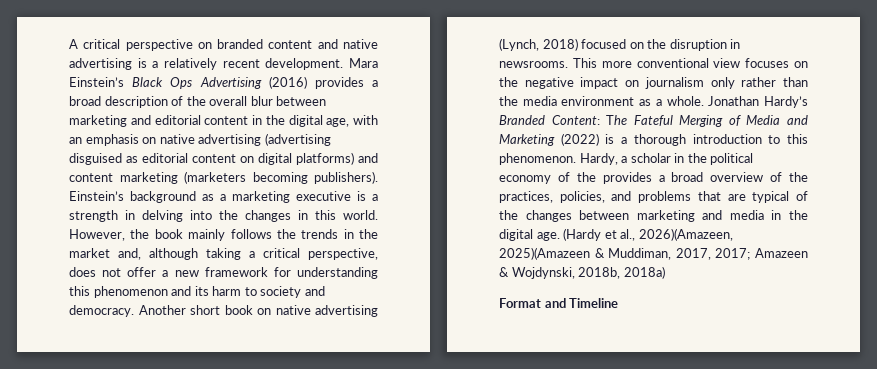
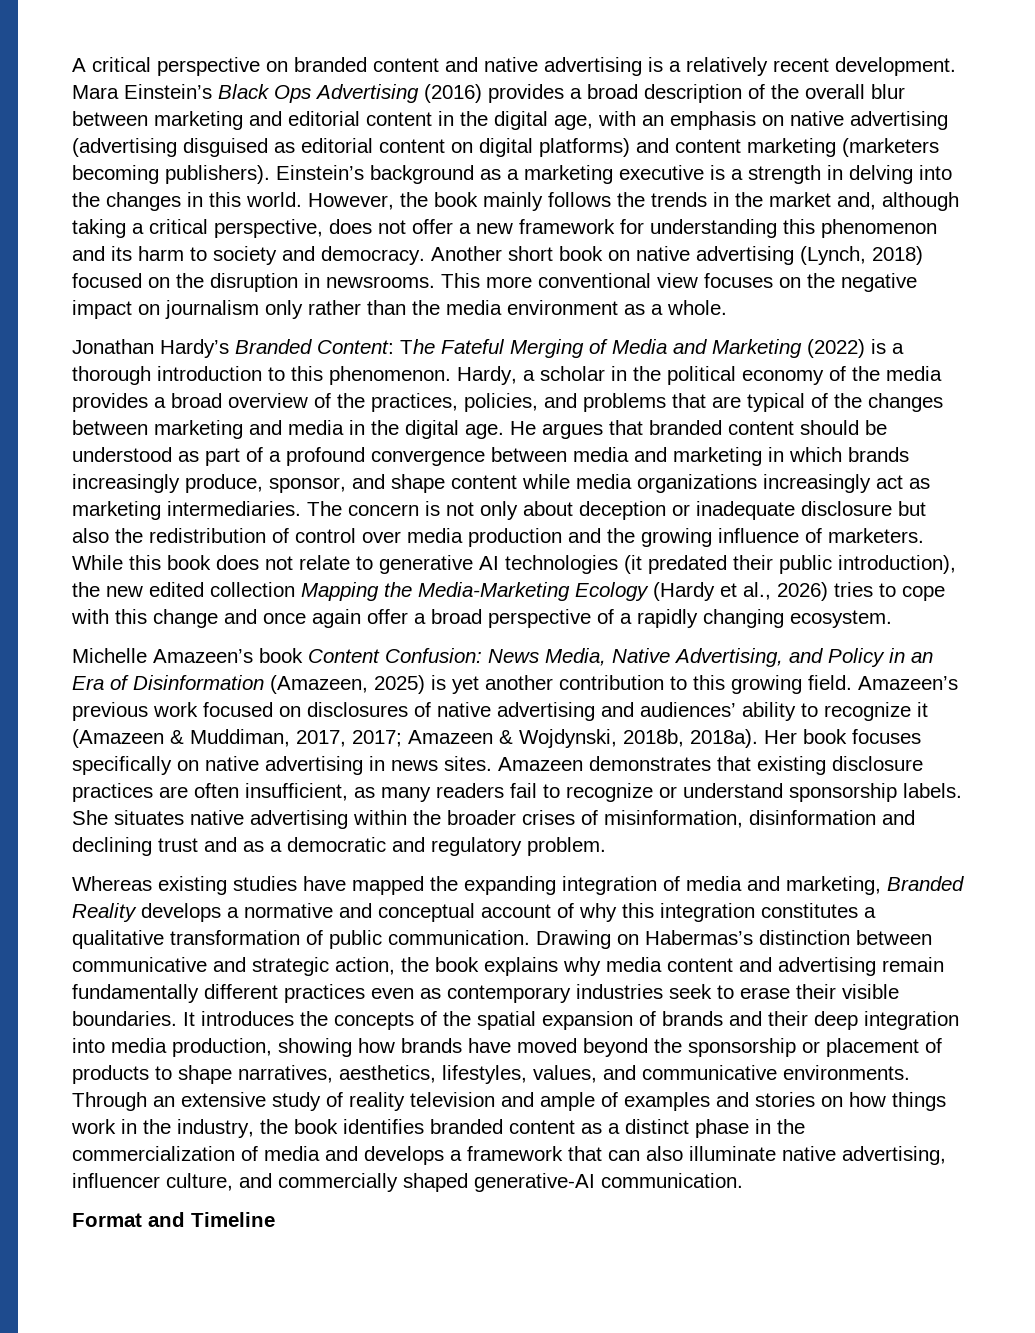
- This more conventional view focuses on the negative impact on journalism only rather than the media environment as a whole. Jonathan Hardy’s Branded Content: The Fateful Merging of Media and Marketing (2022) is a thorough introduction to this phenomenon.
+ This more conventional view focuses on the negative impact on journalism only rather than the media environment as a whole.
+ Jonathan Hardy’s Branded Content: The Fateful Merging of Media and Marketing (2022) is a thorough introduction to this phenomenon.
- Hardy, a scholar in the political economy of the provides a broad overview of the practices, policies, and problems that are typical of the changes between marketing and media in the digital age.
+ Hardy, a scholar in the political economy of the media provides a broad overview of the practices, policies, and problems that are typical of the changes between marketing and media in the digital age.
- (Hardy et al., 2026)(Amazeen, 2025)(Amazeen & Muddiman, 2017, 2017; Amazeen & Wojdynski, 2018b, 2018a)
+ He argues that branded content should be understood as part of a profound convergence between media and marketing in which brands increasingly produce, sponsor, and shape content while media organizations increasingly act as marketing intermediaries. The concern is not only about deception or inadequate disclosure but also the redistribution of control over media production and the growing influence of marketers. While this book does not relate to generative AI technologies (it predated their public introduction), the new edited collection Mapping the Media-Marketing Ecology (Hardy et al., 2026) tries to cope with this change and once again offer a broad perspective of a rapidly changing ecosystem.
+ Michelle Amazeen’s book Content Confusion: News Media, Native Advertising, and Policy in an Era of Disinformation (Amazeen, 2025) is yet another contribution to this growing field. Amazeen’s previous work focused on disclosures of native advertising and audiences’ ability to recognize it (Amazeen & Muddiman, 2017, 2017; Amazeen & Wojdynski, 2018b, 2018a). Her book focuses specifically on native advertising in news sites. Amazeen demonstrates that existing disclosure practices are often insufficient, as many readers fail to recognize or understand sponsorship labels. She situates native advertising within the broader crises of misinformation, disinformation and declining trust and as a democratic and regulatory problem.
+ Whereas existing studies have mapped the expanding integration of media and marketing, Branded Reality develops a normative and conceptual account of why this integration constitutes a qualitative transformation of public communication. Drawing on Habermas’s distinction between communicative and strategic action, the book explains why media content and advertising remain fundamentally different practices even as contemporary industries seek to erase their visible boundaries. It introduces the concepts of the spatial expansion of brands and their deep integration into media production, showing how brands have moved beyond the sponsorship or placement of products to shape narratives, aesthetics, lifestyles, values, and communicative environments. Through an extensive study of reality television and ample of examples and stories on how things work in the industry, the book identifies branded content as a distinct phase in the commercialization of media and develops a framework that can also illuminate native advertising, influencer culture, and commercially shaped generative-AI communication.

